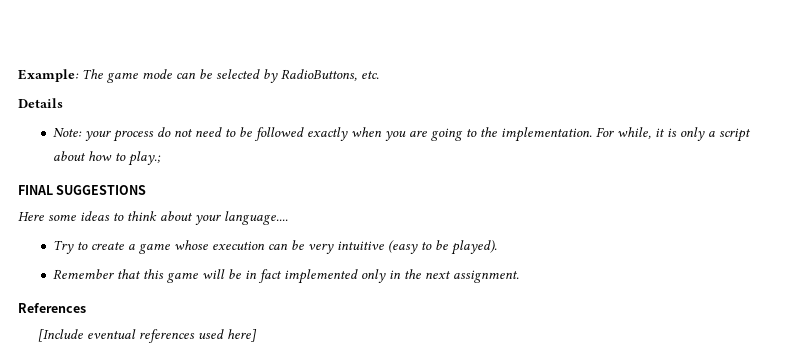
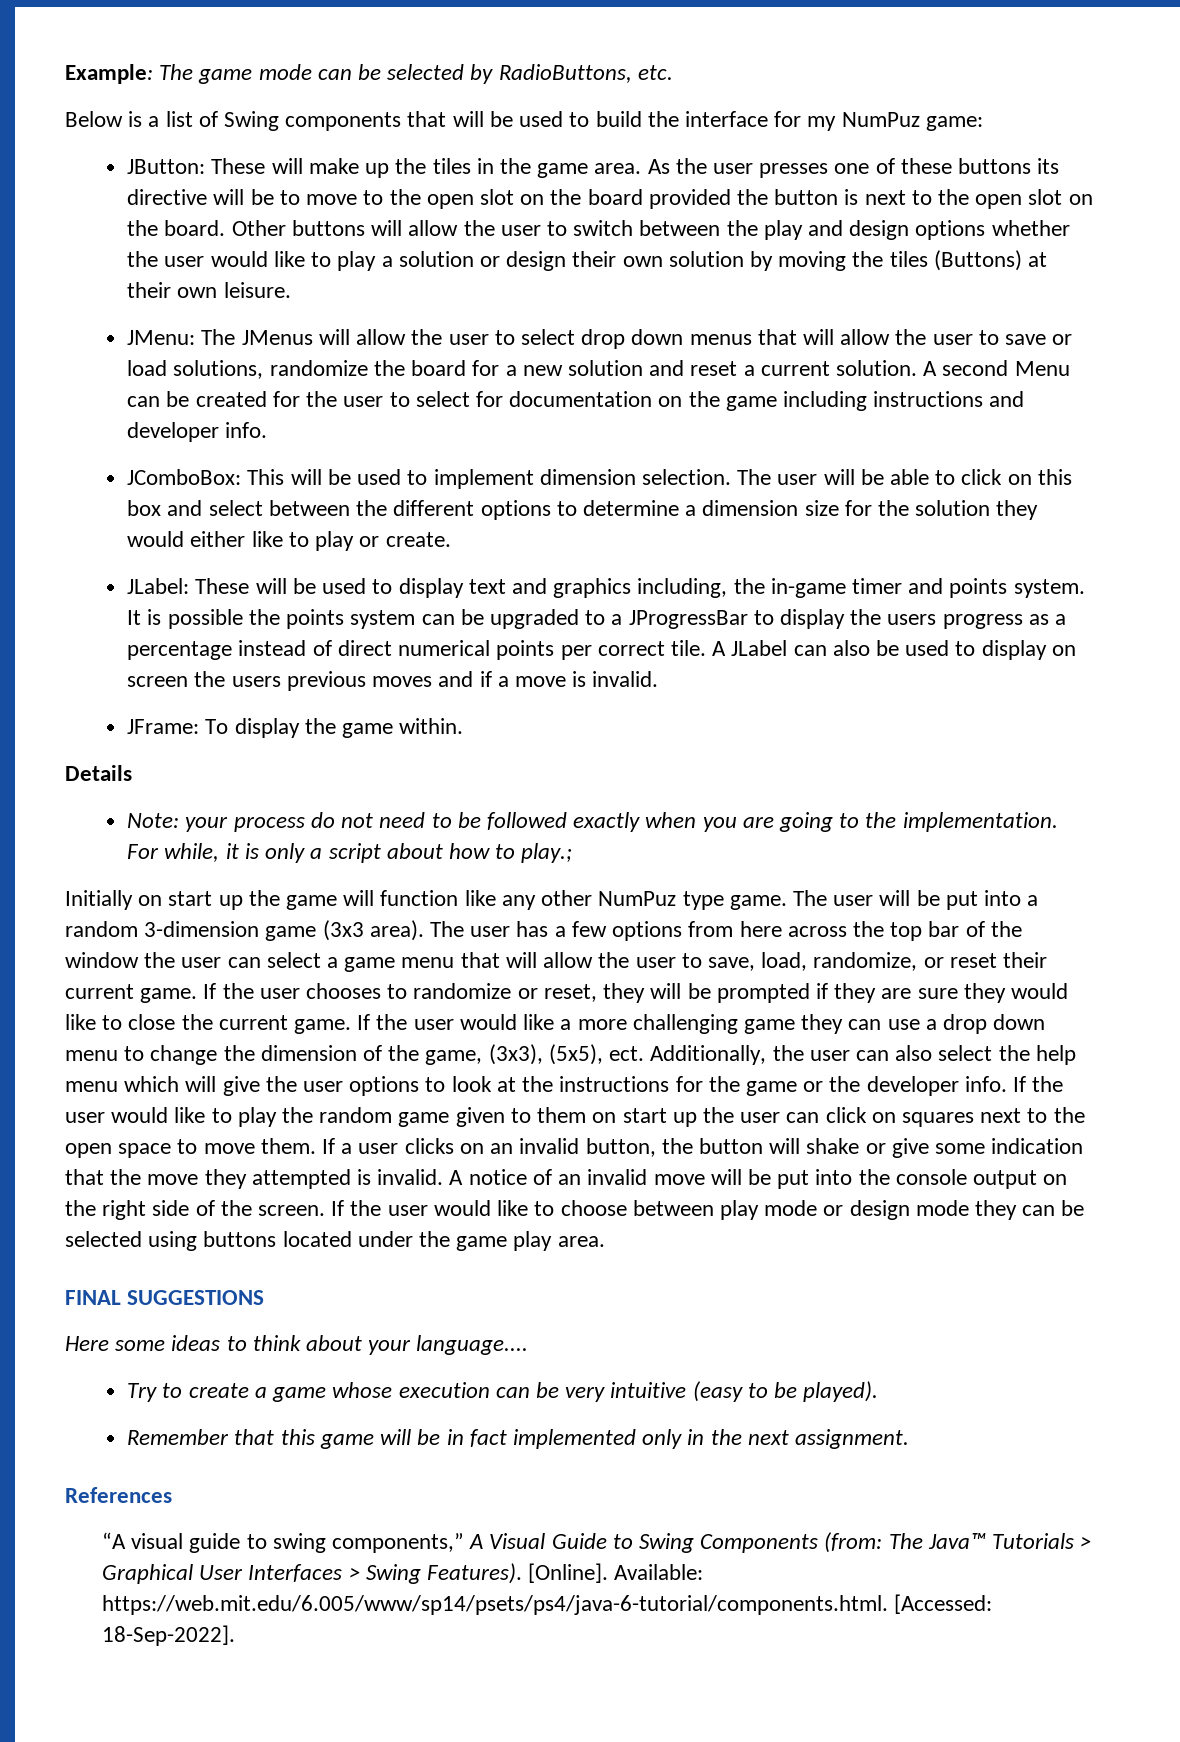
+ Below is a list of Swing components that will be used to build the interface for my NumPuz game:
+ JButton: These will make up the tiles in the game area. As the user presses one of these buttons its directive will be to move to the open slot on the board provided the button is next to the open slot on the board. Other buttons will allow the user to switch between the play and design options whether the user would like to play a solution or design their own solution by moving the tiles (Buttons) at their own leisure.
+ JMenu: The JMenus will allow the user to select drop down menus that will allow the user to save or load solutions, randomize the board for a new solution and reset a current solution. A second Menu can be created for the user to select for documentation on the game including instructions and developer info.
+ JComboBox: This will be used to implement dimension selection. The user will be able to click on this box and select between the different options to determine a dimension size for the solution they would either like to play or create.
+ JLabel: These will be used to display text and graphics including, the in-game timer and points system. It is possible the points system can be upgraded to a JProgressBar to display the users progress as a percentage instead of direct numerical points per correct tile. A JLabel can also be used to display on screen the users previous moves and if a move is invalid.
+ JFrame: To display the game within.
+ Initially on start up the game will function like any other NumPuz type game. The user will be put into a random 3-dimension game (3x3 area). The user has a few options from here across the top bar of the window the user can select a game menu that will allow the user to save, load, randomize, or reset their current game. If the user chooses to randomize or reset, they will be prompted if they are sure they would like to close the current game. If the user would like a more challenging game they can use a drop down menu to change the dimension of the game, (3x3), (5x5), ect. Additionally, the user can also select the help menu which will give the user options to look at the instructions for the game or the developer info. If the user would like to play the random game given to them on start up the user can click on squares next to the open space to move them. If a user clicks on an invalid button, the button will shake or give some indication that the move they attempted is invalid. A notice of an invalid move will be put into the console output on the right side of the screen. If the user would like to choose between play mode or design mode they can be selected using buttons located under the game play area.
- [Include eventual references used here]
+ “A visual guide to swing components,” A Visual Guide to Swing Components (from: The Java™ Tutorials > Graphical User Interfaces > Swing Features). [Online]. Available: https://web.mit.edu/6.005/www/sp14/psets/ps4/java-6-tutorial/components.html. [Accessed: 18-Sep-2022].

